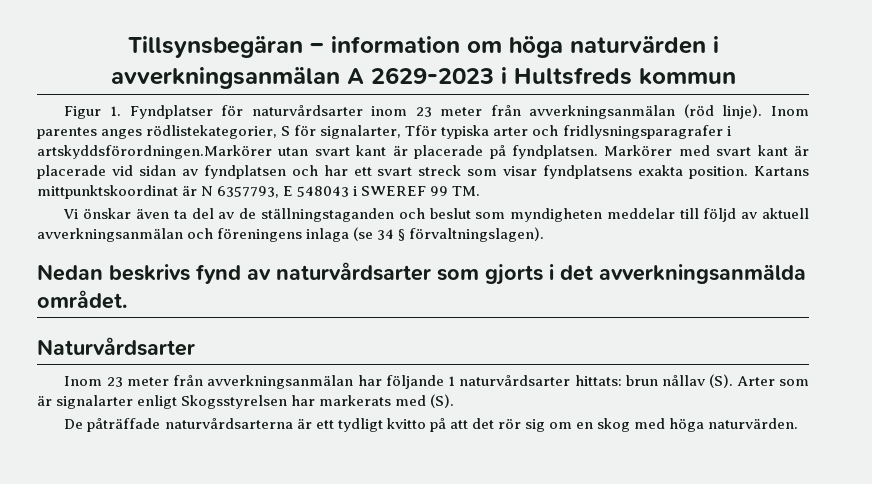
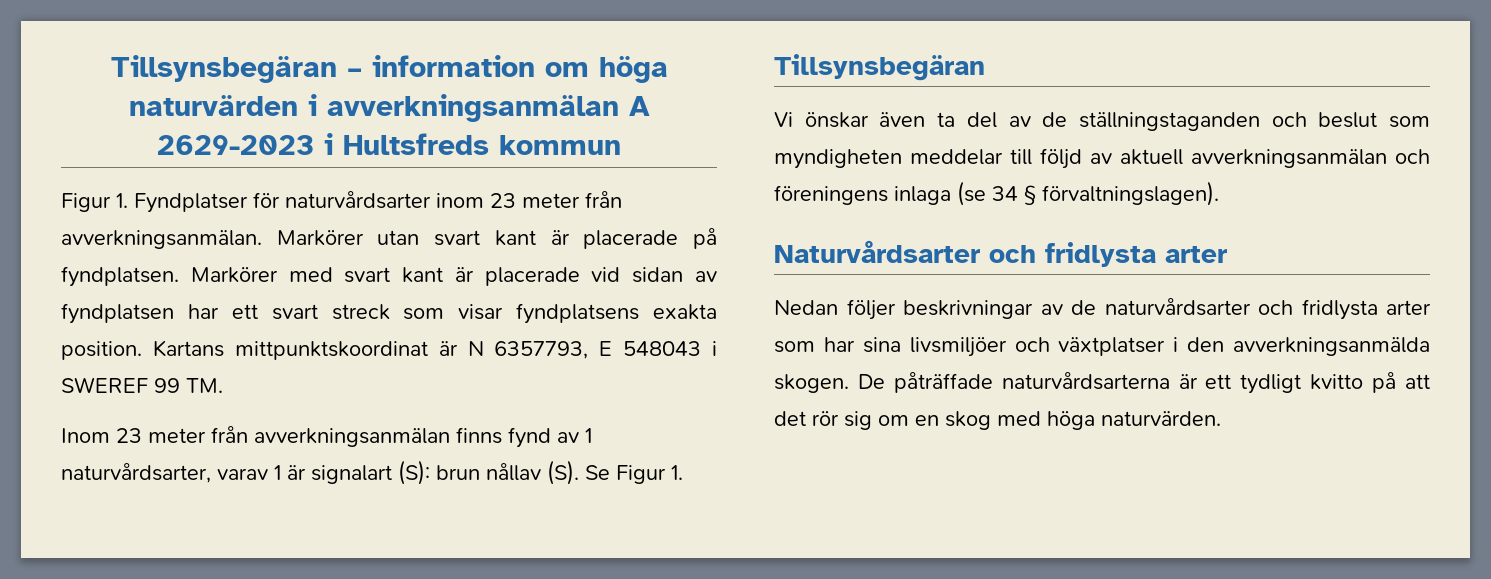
- Figur 1. Fyndplatser för naturvårdsarter inom 23 meter från avverkningsanmälan (röd linje). Inom parentes anges rödlistekategorier, S för signalarter, Tför typiska arter och fridlysningsparagrafer i artskyddsförordningen.Markörer utan svart kant är placerade på fyndplatsen.
+ Figur 1. Fyndplatser för naturvårdsarter inom 23 meter från avverkningsanmälan. Markörer utan svart kant är placerade på fyndplatsen.
- Markörer med svart kant är placerade vid sidan av fyndplatsen och har ett svart streck som visar fyndplatsens exakta position.
+ Markörer med svart kant är placerade vid sidan av fyndplatsen har ett svart streck som visar fyndplatsens exakta position.
+ Inom 23 meter från avverkningsanmälan finns fynd av 1 naturvårdsarter, varav 1 är signalart (S): brun nållav (S). Se Figur 1.
+ Tillsynsbegäran
- Nedan beskrivs fynd av naturvårdsarter som gjorts i det avverkningsanmälda området.
- Naturvårdsarter
- Inom 23 meter från avverkningsanmälan har följande 1 naturvårdsarter hittats: brun nållav (S). Arter som är signalarter enligt Skogsstyrelsen har markerats med (S).
- De påträffade naturvårdsarterna är ett tydligt kvitto på att det rör sig om en skog med höga naturvärden.
+ Naturvårdsarter och fridlysta arter
+ Nedan följer beskrivningar av de naturvårdsarter och fridlysta arter som har sina livsmiljöer och växtplatser i den avverkningsanmälda skogen. De påträffade naturvårdsarterna är ett tydligt kvitto på att det rör sig om en skog med höga naturvärden.

